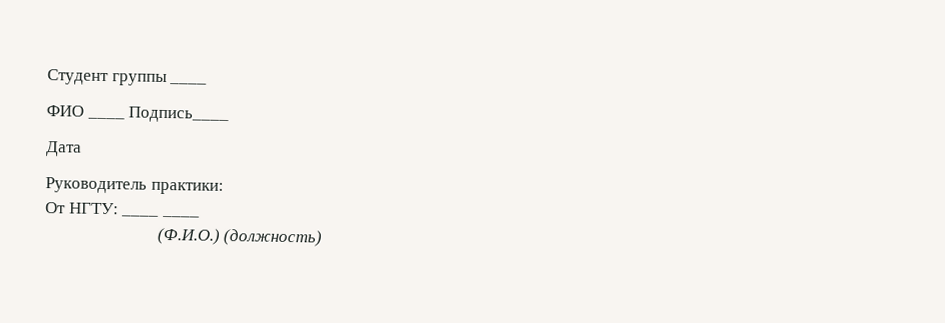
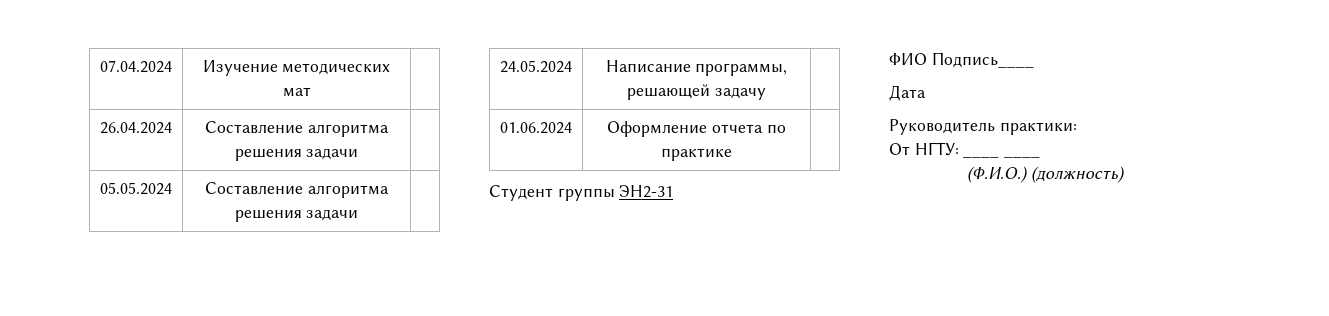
+ 07.04.2024 | Изучение методических мат |
+ 26.04.2024 | Составление алгоритма решения задачи |
+ 05.05.2024 | Составление алгоритма решения задачи |
+ 24.05.2024 | Написание программы, решающей задачу |
+ 01.06.2024 | Оформление отчета по практике |
- Студент группы ____
+ Студент группы ЭН2-31
- ФИО ____ Подпись____
+ ФИО Подпись____

